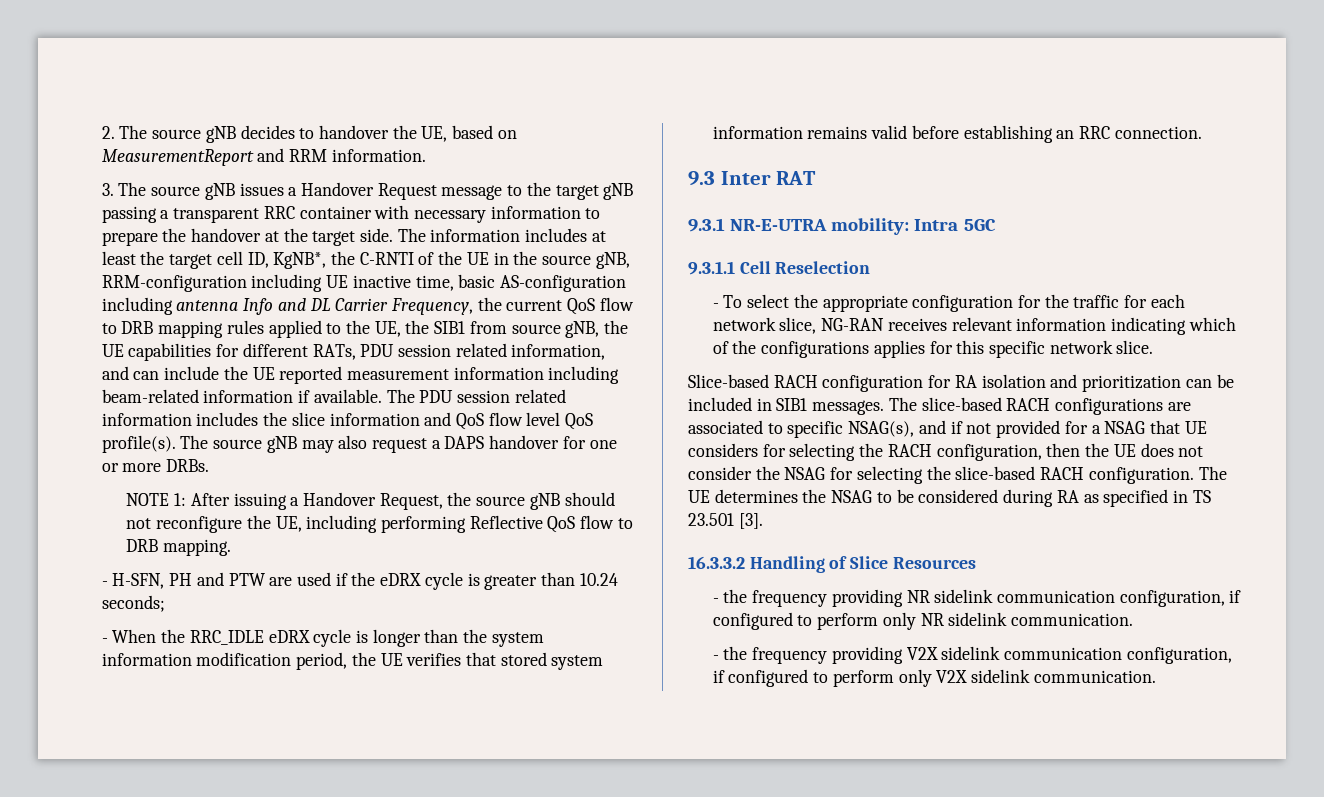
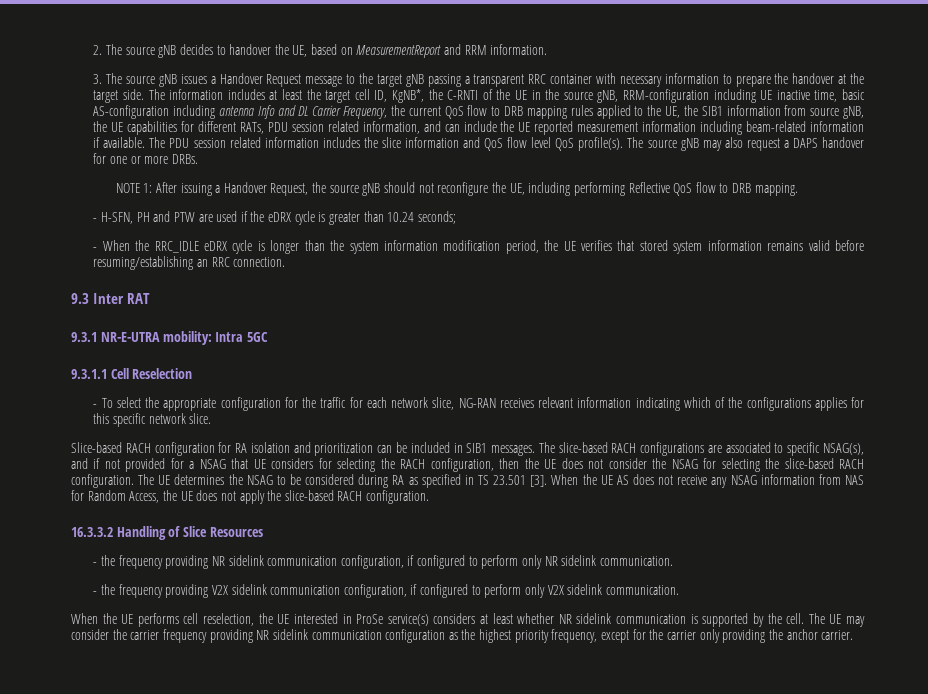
- The information includes at least the target cell ID, KgNB*, the C-RNTI of the UE in the source gNB, RRM-configuration including UE inactive time, basic AS-configuration including antenna Info and DL Carrier Frequency, the current QoS flow to DRB mapping rules applied to the UE, the SIB1 from source gNB, the UE capabilities for different RATs, PDU session related information, and can include the UE reported measurement information including beam-related information if available.
+ The information includes at least the target cell ID, KgNB*, the C-RNTI of the UE in the source gNB, RRM-configuration including UE inactive time, basic AS-configuration including antenna Info and DL Carrier Frequency, the current QoS flow to DRB mapping rules applied to the UE, the SIB1 information from source gNB, the UE capabilities for different RATs, PDU session related information, and can include the UE reported measurement information including beam-related information if available.
- - When the RRC_IDLE eDRX cycle is longer than the system information modification period, the UE verifies that stored system information remains valid before establishing an RRC connection.
+ - When the RRC_IDLE eDRX cycle is longer than the system information modification period, the UE verifies that stored system information remains valid before resuming/establishing an RRC connection.
+ When the UE AS does not receive any NSAG information from NAS for Random Access, the UE does not apply the slice-based RACH configuration.
+ When the UE performs cell reselection, the UE interested in ProSe service(s) considers at least whether NR sidelink communication is supported by the cell. The UE may consider the carrier frequency providing NR sidelink communication configuration as the highest priority frequency, except for the carrier only providing the anchor carrier.

